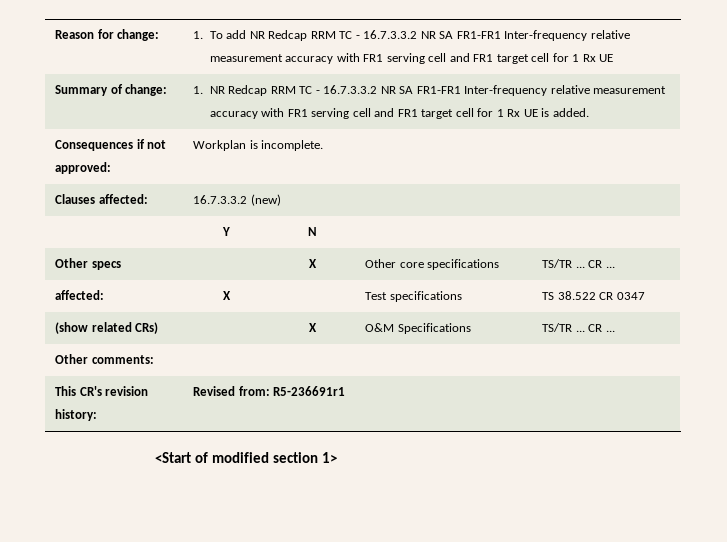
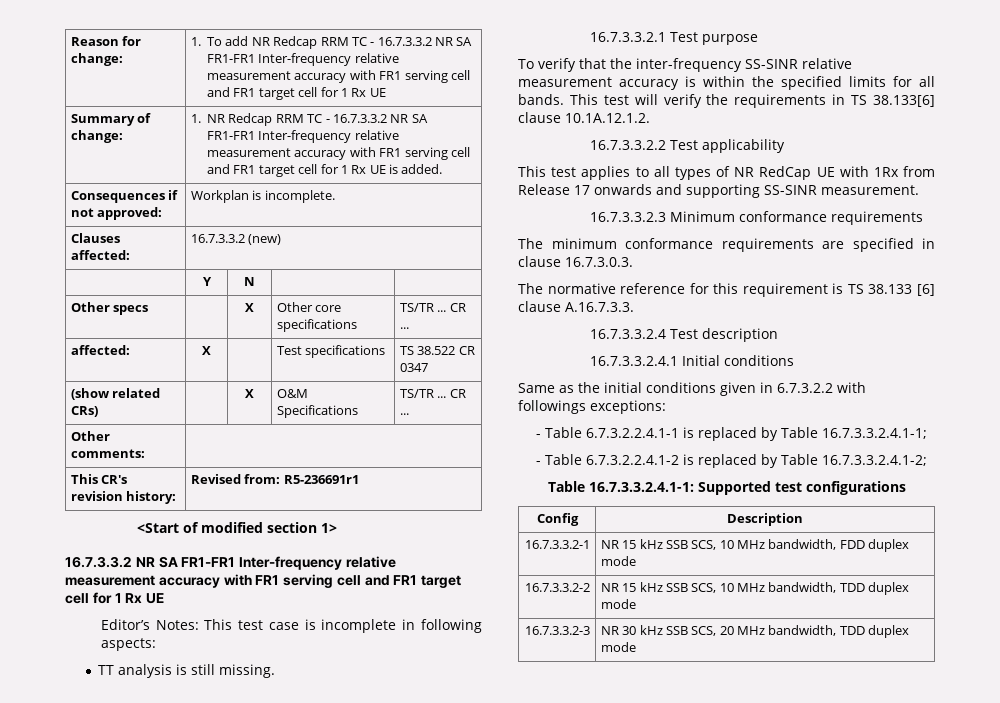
  <Start of modified section 1>
+ 16.7.3.3.2 NR SA FR1-FR1 Inter-frequency relative measurement accuracy with FR1 serving cell and FR1 target cell for 1 Rx UE
+ Editor’s Notes: This test case is incomplete in following aspects:
+ TT analysis is still missing.
+ 16.7.3.3.2.1 Test purpose
+ To verify that the inter-frequency SS-SINR relative measurement accuracy is within the specified limits for all bands. This test will verify the requirements in TS 38.133[6] clause 10.1A.12.1.2.
+ 16.7.3.3.2.2 Test applicability
+ This test applies to all types of NR RedCap UE with 1Rx from Release 17 onwards and supporting SS-SINR measurement.
+ 16.7.3.3.2.3 Minimum conformance requirements
+ The minimum conformance requirements are specified in clause 16.7.3.0.3.
+ The normative reference for this requirement is TS 38.133 [6] clause A.16.7.3.3.
+ 16.7.3.3.2.4 Test description
+ 16.7.3.3.2.4.1 Initial conditions
+ Same as the initial conditions given in 6.7.3.2.2 with followings exceptions:
+ - Table 6.7.3.2.2.4.1-1 is replaced by Table 16.7.3.3.2.4.1-1;
+ - Table 6.7.3.2.2.4.1-2 is replaced by Table 16.7.3.3.2.4.1-2;
+ Table 16.7.3.3.2.4.1-1: Supported test configurations
+ Config | Description
+ 16.7.3.3.2-1 | NR 15 kHz SSB SCS, 10 MHz bandwidth, FDD duplex mode
+ 16.7.3.3.2-2 | NR 15 kHz SSB SCS, 10 MHz bandwidth, TDD duplex mode
+ 16.7.3.3.2-3 | NR 30 kHz SSB SCS, 20 MHz bandwidth, TDD duplex mode

